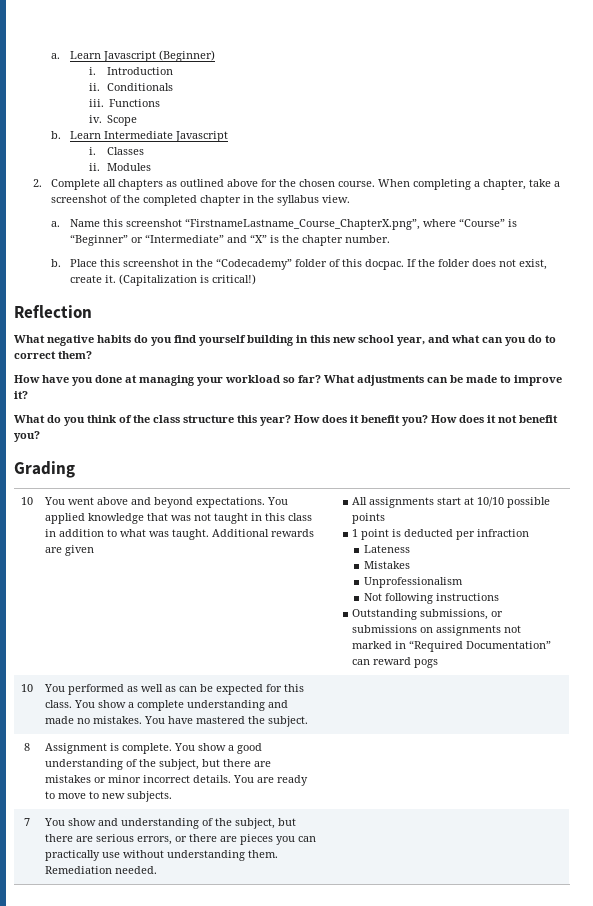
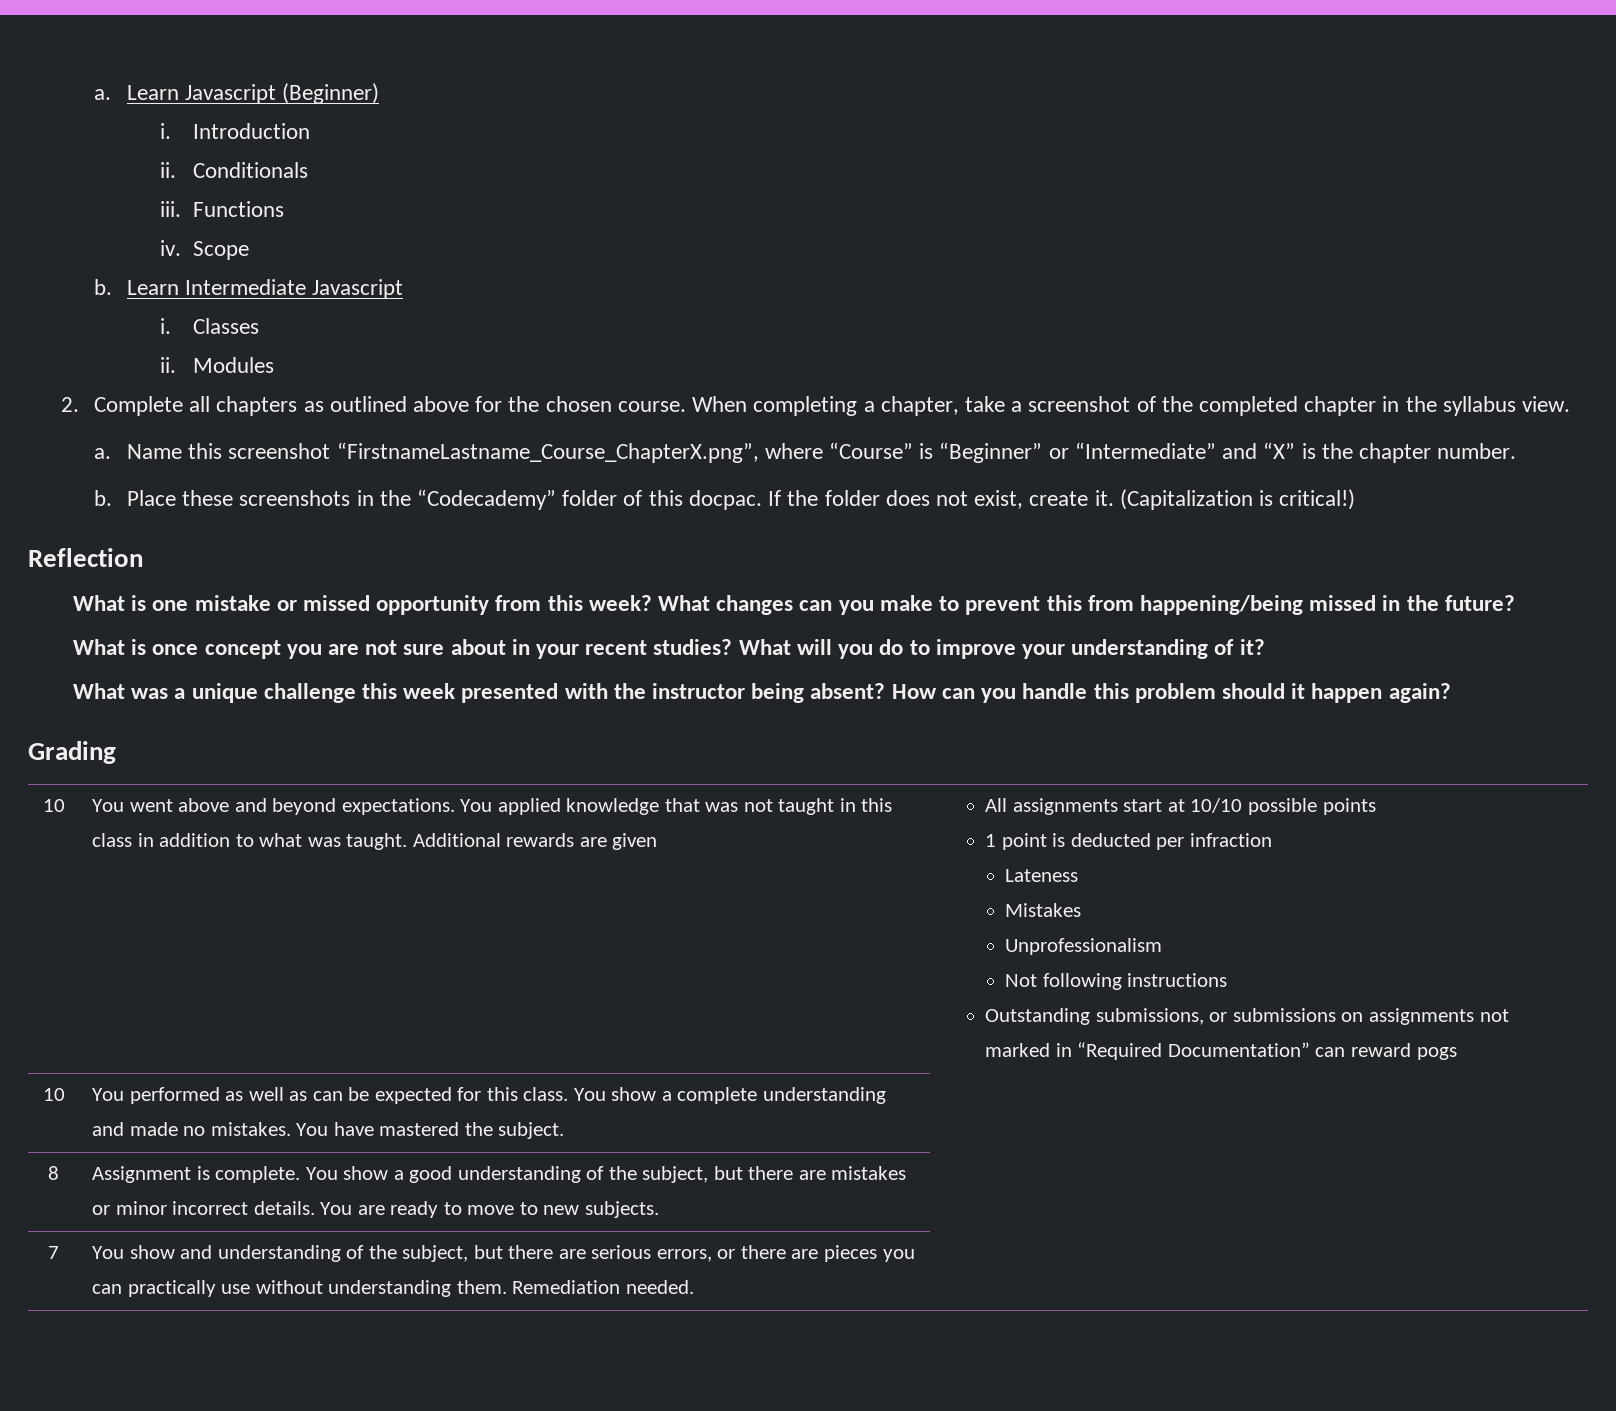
- Place this screenshot in the “Codecademy” folder of this docpac.
+ Place these screenshots in the “Codecademy” folder of this docpac.
- What negative habits do you find yourself building in this new school year, and what can you do to correct them?
- How have you done at managing your workload so far? What adjustments can be made to improve it?
- What do you think of the class structure this year? How does it benefit you? How does it not benefit you?
+ What is one mistake or missed opportunity from this week? What changes can you make to prevent this from happening/being missed in the future?
+ What is once concept you are not sure about in your recent studies? What will you do to improve your understanding of it?
+ What was a unique challenge this week presented with the instructor being absent? How can you handle this problem should it happen again?

